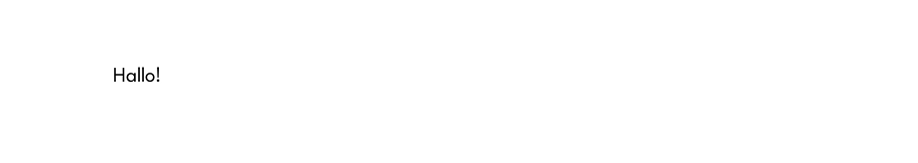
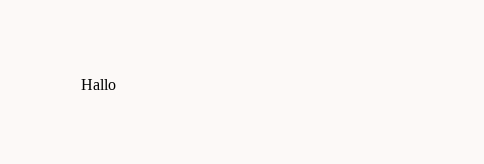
- Hallo!
+ Hallo

